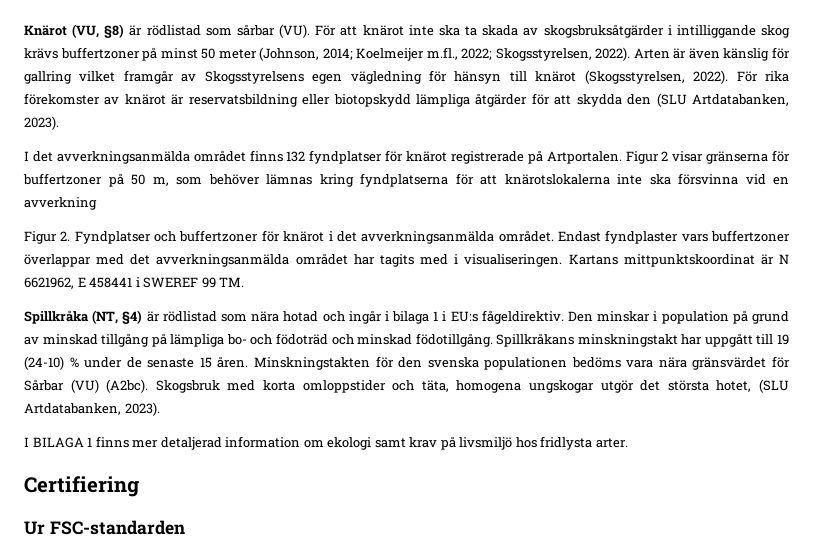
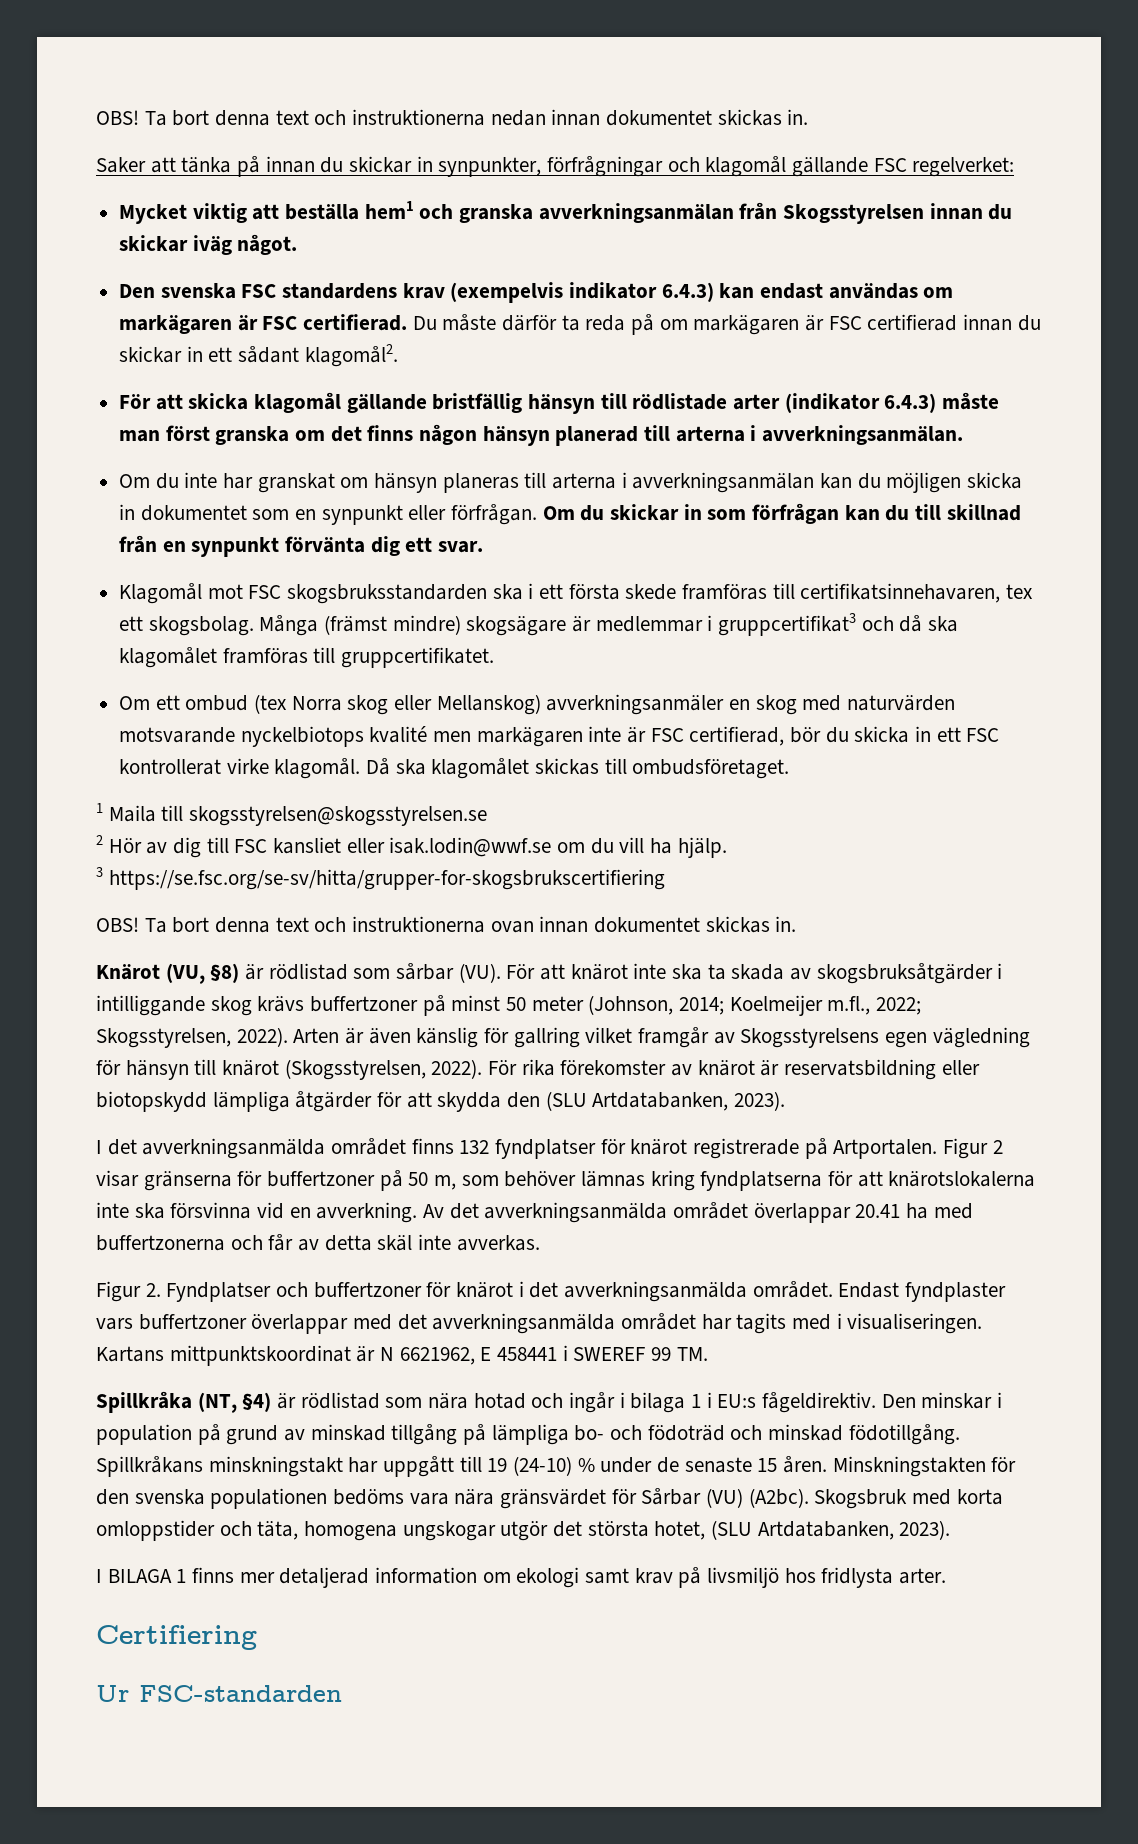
+ OBS! Ta bort denna text och instruktionerna nedan innan dokumentet skickas in.
+ Saker att tänka på innan du skickar in synpunkter, förfrågningar och klagomål gällande FSC regelverket:
+ Mycket viktig att beställa hem1 och granska avverkningsanmälan från Skogsstyrelsen innan du skickar iväg något.
+ Den svenska FSC standardens krav (exempelvis indikator 6.4.3) kan endast användas om markägaren är FSC certifierad. Du måste därför ta reda på om markägaren är FSC certifierad innan du skickar in ett sådant klagomål2.
+ För att skicka klagomål gällande bristfällig hänsyn till rödlistade arter (indikator 6.4.3) måste man först granska om det finns någon hänsyn planerad till arterna i avverkningsanmälan.
+ Om du inte har granskat om hänsyn planeras till arterna i avverkningsanmälan kan du möjligen skicka in dokumentet som en synpunkt eller förfrågan. Om du skickar in som förfrågan kan du till skillnad från en synpunkt förvänta dig ett svar.
+ Klagomål mot FSC skogsbruksstandarden ska i ett första skede framföras till certifikatsinnehavaren, tex ett skogsbolag. Många (främst mindre) skogsägare är medlemmar i gruppcertifikat3 och då ska klagomålet framföras till gruppcertifikatet.
+ Om ett ombud (tex Norra skog eller Mellanskog) avverkningsanmäler en skog med naturvärden motsvarande nyckelbiotops kvalité men markägaren inte är FSC certifierad, bör du skicka in ett FSC kontrollerat virke klagomål. Då ska klagomålet skickas till ombudsföretaget.
+ 1 Maila till skogsstyrelsen@skogsstyrelsen.se
+ 2 Hör av dig till FSC kansliet eller isak.lodin@wwf.se om du vill ha hjälp.
+ 3 https://se.fsc.org/se-sv/hitta/grupper-for-skogsbrukscertifiering
+ OBS! Ta bort denna text och instruktionerna ovan innan dokumentet skickas in.
- Figur 2 visar gränserna för buffertzoner på 50 m, som behöver lämnas kring fyndplatserna för att knärotslokalerna inte ska försvinna vid en avverkning
+ Figur 2 visar gränserna för buffertzoner på 50 m, som behöver lämnas kring fyndplatserna för att knärotslokalerna inte ska försvinna vid en avverkning. Av det avverkningsanmälda området överlappar 20.41 ha med buffertzonerna och får av detta skäl inte avverkas.

